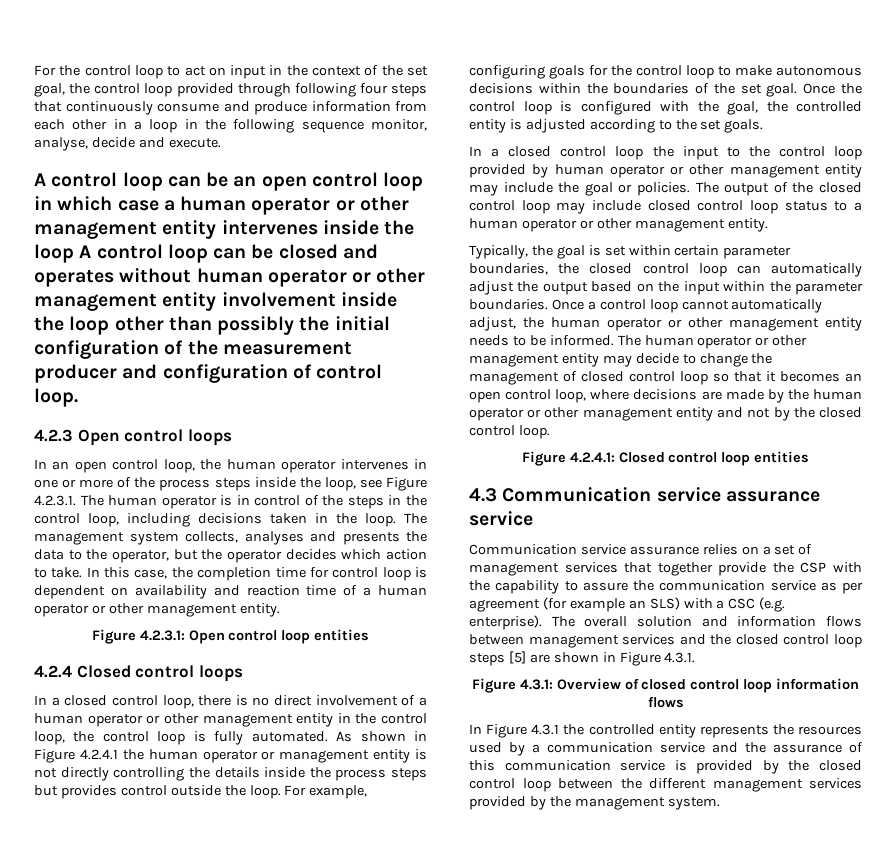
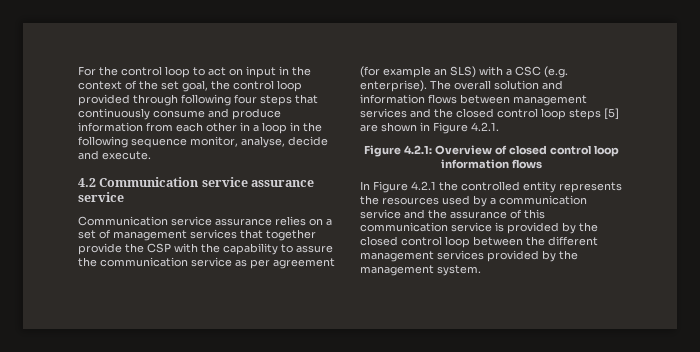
- A control loop can be an open control loop in which case a human operator or other management entity intervenes inside the loop A control loop can be closed and operates without human operator or other management entity involvement inside the loop other than possibly the initial configuration of the measurement producer and configuration of control loop.
- 4.2.3 Open control loops
- In an open control loop, the human operator intervenes in one or more of the process steps inside the loop, see Figure 4.2.3.1. The human operator is in control of the steps in the control loop, including decisions taken in the loop. The management system collects, analyses and presents the data to the operator, but the operator decides which action to take. In this case, the completion time for control loop is dependent on availability and reaction time of a human operator or other management entity.
- Figure 4.2.3.1: Open control loop entities
- 4.2.4 Closed control loops
- In a closed control loop, there is no direct involvement of a human operator or other management entity in the control loop, the control loop is fully automated. As shown in Figure 4.2.4.1 the human operator or management entity is not directly controlling the details inside the process steps but provides control outside the loop. For example, configuring goals for the control loop to make autonomous decisions within the boundaries of the set goal. Once the control loop is configured with the goal, the controlled entity is adjusted according to the set goals.
- In a closed control loop the input to the control loop provided by human operator or other management entity may include the goal or policies. The output of the closed control loop may include closed control loop status to a human operator or other management entity.
- Typically, the goal is set within certain parameter boundaries, the closed control loop can automatically adjust the output based on the input within the parameter boundaries. Once a control loop cannot automatically adjust, the human operator or other management entity needs to be informed. The human operator or other management entity may decide to change the management of closed control loop so that it becomes an open control loop, where decisions are made by the human operator or other management entity and not by the closed control loop.
- Figure 4.2.4.1: Closed control loop entities
- 4.3 Communication service assurance service
+ 4.2 Communication service assurance service
- The overall solution and information flows between management services and the closed control loop steps [5] are shown in Figure 4.3.1.
- Figure 4.3.1: Overview of closed control loop information flows
+ The overall solution and information flows between management services and the closed control loop steps [5] are shown in Figure 4.2.1.
+ Figure 4.2.1: Overview of closed control loop information flows
- In Figure 4.3.1 the controlled entity represents the resources used by a communication service and the assurance of this communication service is provided by the closed control loop between the different management services provided by the management system.
+ In Figure 4.2.1 the controlled entity represents the resources used by a communication service and the assurance of this communication service is provided by the closed control loop between the different management services provided by the management system.

